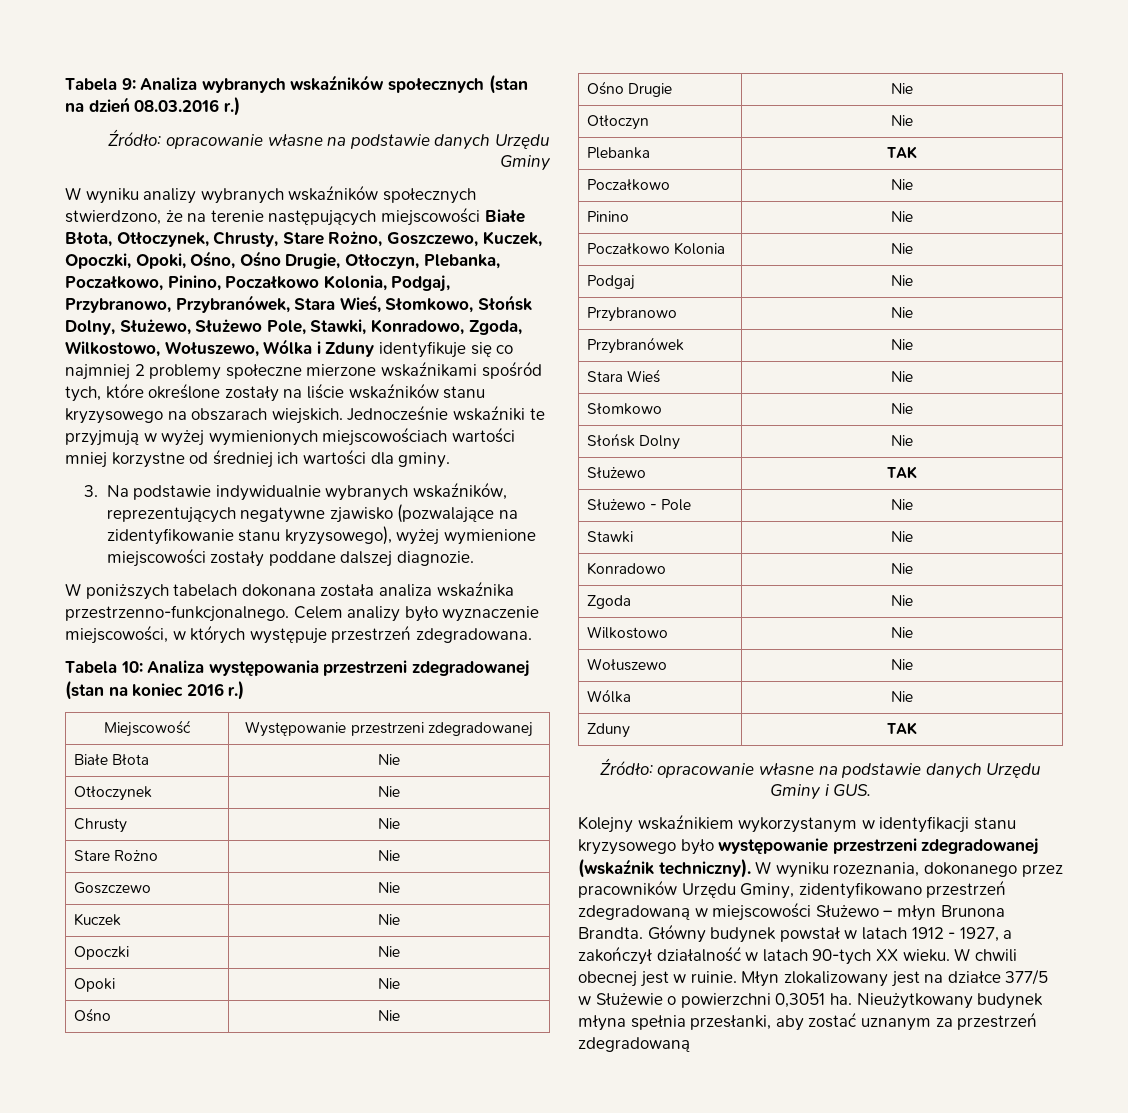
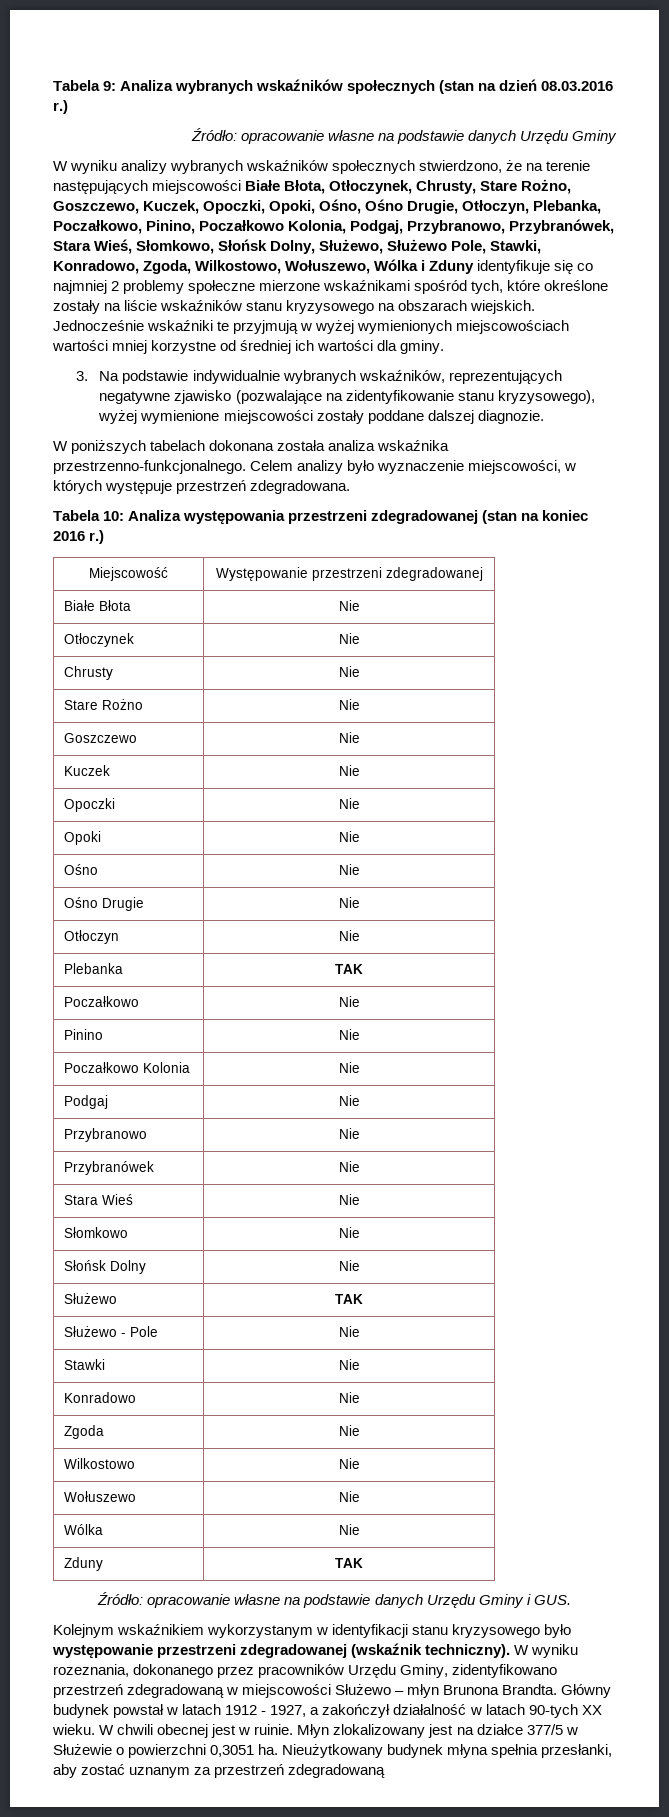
- Kolejny wskaźnikiem wykorzystanym w identyfikacji stanu kryzysowego było występowanie przestrzeni zdegradowanej (wskaźnik techniczny).
+ Kolejnym wskaźnikiem wykorzystanym w identyfikacji stanu kryzysowego było występowanie przestrzeni zdegradowanej (wskaźnik techniczny).

